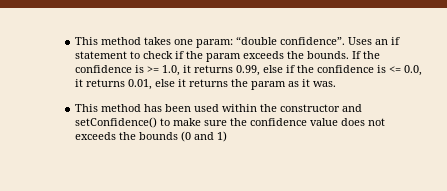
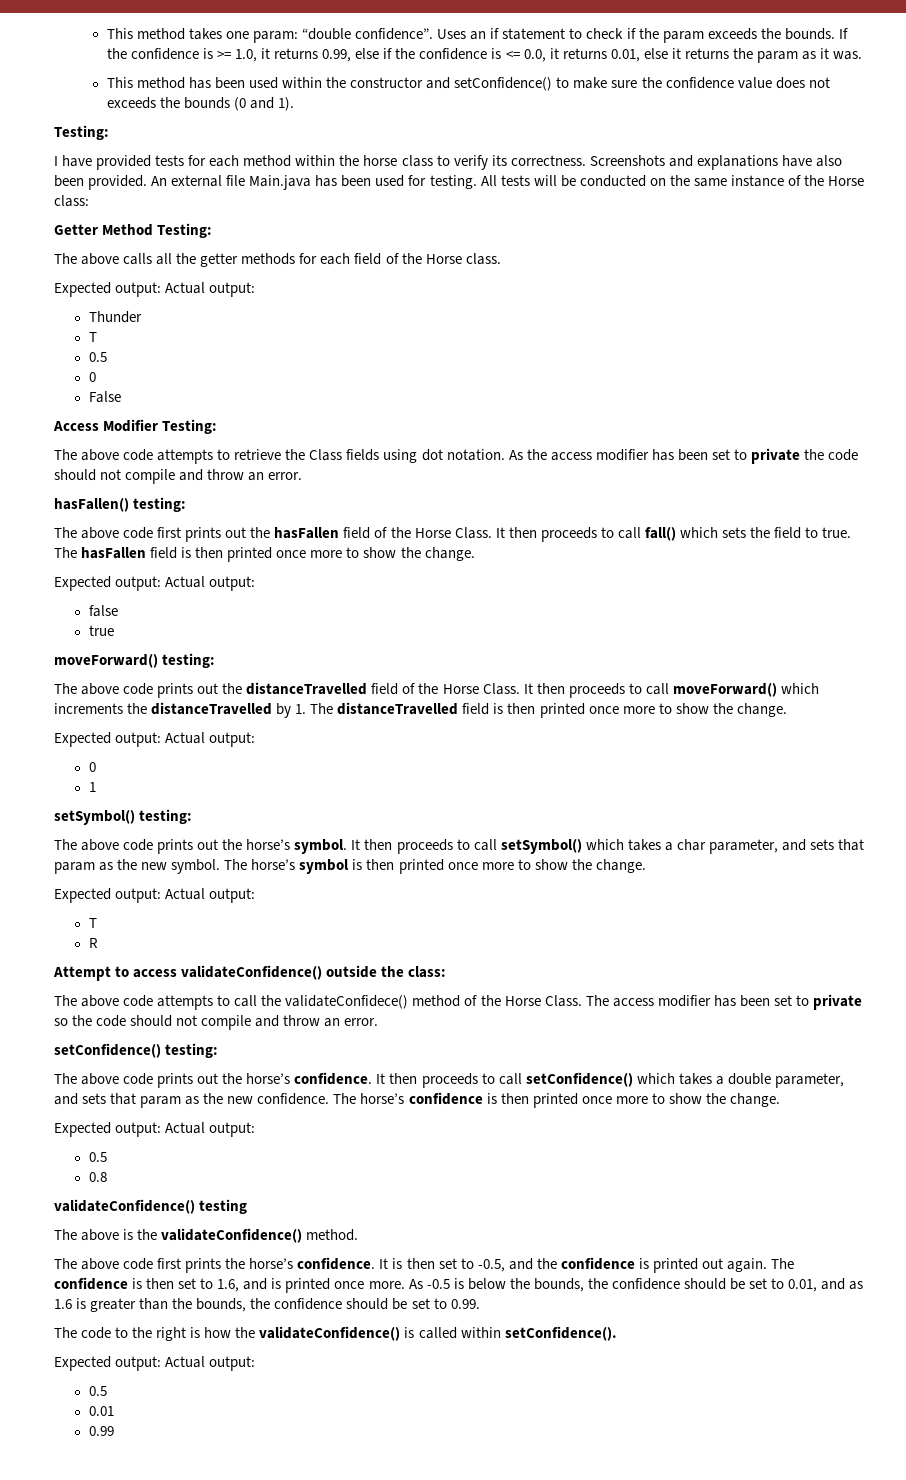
- This method has been used within the constructor and setConfidence() to make sure the confidence value does not exceeds the bounds (0 and 1)
+ This method has been used within the constructor and setConfidence() to make sure the confidence value does not exceeds the bounds (0 and 1).
+ Testing:
+ I have provided tests for each method within the horse class to verify its correctness. Screenshots and explanations have also been provided. An external file Main.java has been used for testing. All tests will be conducted on the same instance of the Horse class:
+ Getter Method Testing:
+ The above calls all the getter methods for each field of the Horse class.
+ Expected output: Actual output:
+ Thunder
+ T
+ 0.5
+ 0
+ False
+ Access Modifier Testing:
+ The above code attempts to retrieve the Class fields using dot notation. As the access modifier has been set to private the code should not compile and throw an error.
+ hasFallen() testing:
+ The above code first prints out the hasFallen field of the Horse Class. It then proceeds to call fall() which sets the field to true. The hasFallen field is then printed once more to show the change.
+ Expected output: Actual output:
+ false
+ true
+ moveForward() testing:
+ The above code prints out the distanceTravelled field of the Horse Class. It then proceeds to call moveForward() which increments the distanceTravelled by 1. The distanceTravelled field is then printed once more to show the change.
+ Expected output: Actual output:
+ 0
+ 1
+ setSymbol() testing:
+ The above code prints out the horse’s symbol. It then proceeds to call setSymbol() which takes a char parameter, and sets that param as the new symbol. The horse’s symbol is then printed once more to show the change.
+ Expected output: Actual output:
+ T
+ R
+ Attempt to access validateConfidence() outside the class:
+ The above code attempts to call the validateConfidece() method of the Horse Class. The access modifier has been set to private so the code should not compile and throw an error.
+ setConfidence() testing:
+ The above code prints out the horse’s confidence. It then proceeds to call setConfidence() which takes a double parameter, and sets that param as the new confidence. The horse’s confidence is then printed once more to show the change.
+ Expected output: Actual output:
+ 0.5
+ 0.8
+ validateConfidence() testing
+ The above is the validateConfidence() method.
+ The above code first prints the horse’s confidence. It is then set to -0.5, and the confidence is printed out again. The confidence is then set to 1.6, and is printed once more. As -0.5 is below the bounds, the confidence should be set to 0.01, and as 1.6 is greater than the bounds, the confidence should be set to 0.99.
+ The code to the right is how the validateConfidence() is called within setConfidence().
+ Expected output: Actual output:
+ 0.5
+ 0.01
+ 0.99

